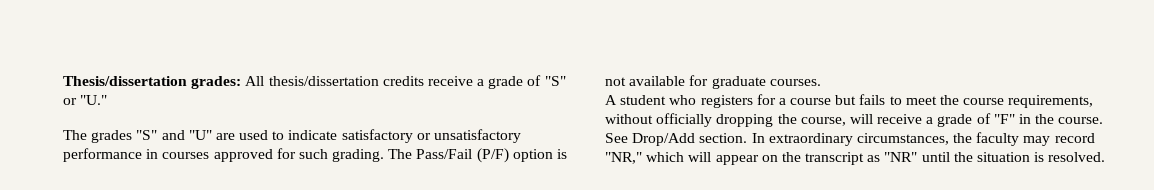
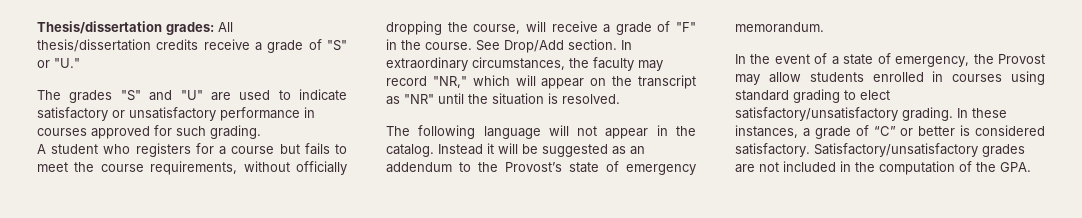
- The Pass/Fail (P/F) option is not available for graduate courses.
+ The following language will not appear in the catalog. Instead it will be suggested as an addendum to the Provost’s state of emergency memorandum.
+ In the event of a state of emergency, the Provost may allow students enrolled in courses using standard grading to elect satisfactory/unsatisfactory grading. In these instances, a grade of “C” or better is considered satisfactory. Satisfactory/unsatisfactory grades are not included in the computation of the GPA.

